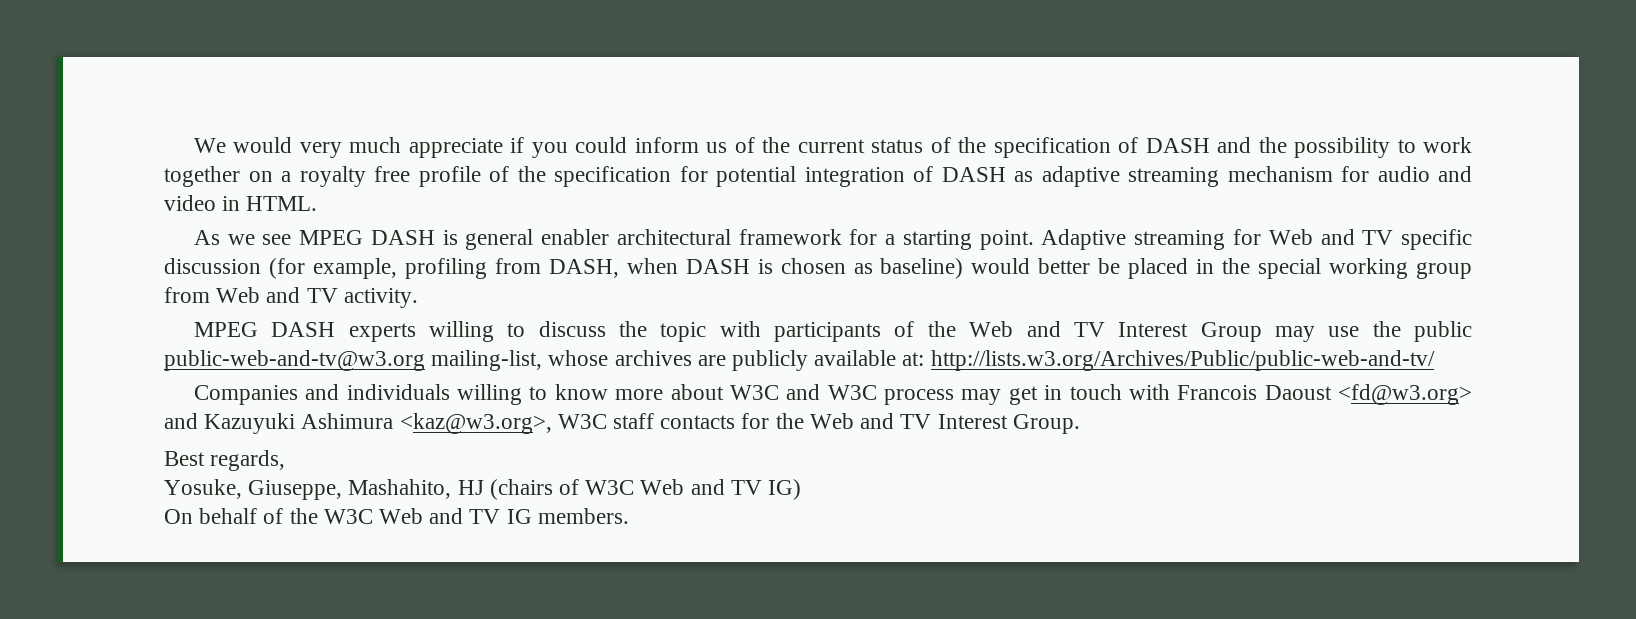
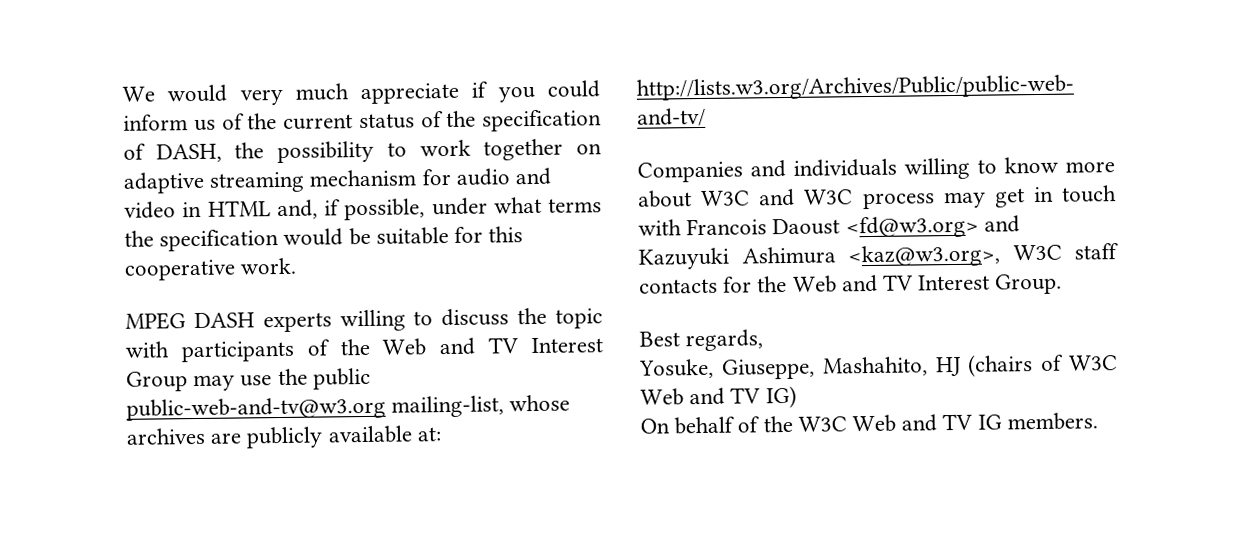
- We would very much appreciate if you could inform us of the current status of the specification of DASH and the possibility to work together on a royalty free profile of the specification for potential integration of DASH as adaptive streaming mechanism for audio and video in HTML.
- As we see MPEG DASH is general enabler architectural framework for a starting point. Adaptive streaming for Web and TV specific discussion (for example, profiling from DASH, when DASH is chosen as baseline) would better be placed in the special working group from Web and TV activity.
+ We would very much appreciate if you could inform us of the current status of the specification of DASH, the possibility to work together on adaptive streaming mechanism for audio and video in HTML and, if possible, under what terms the specification would be suitable for this cooperative work.

